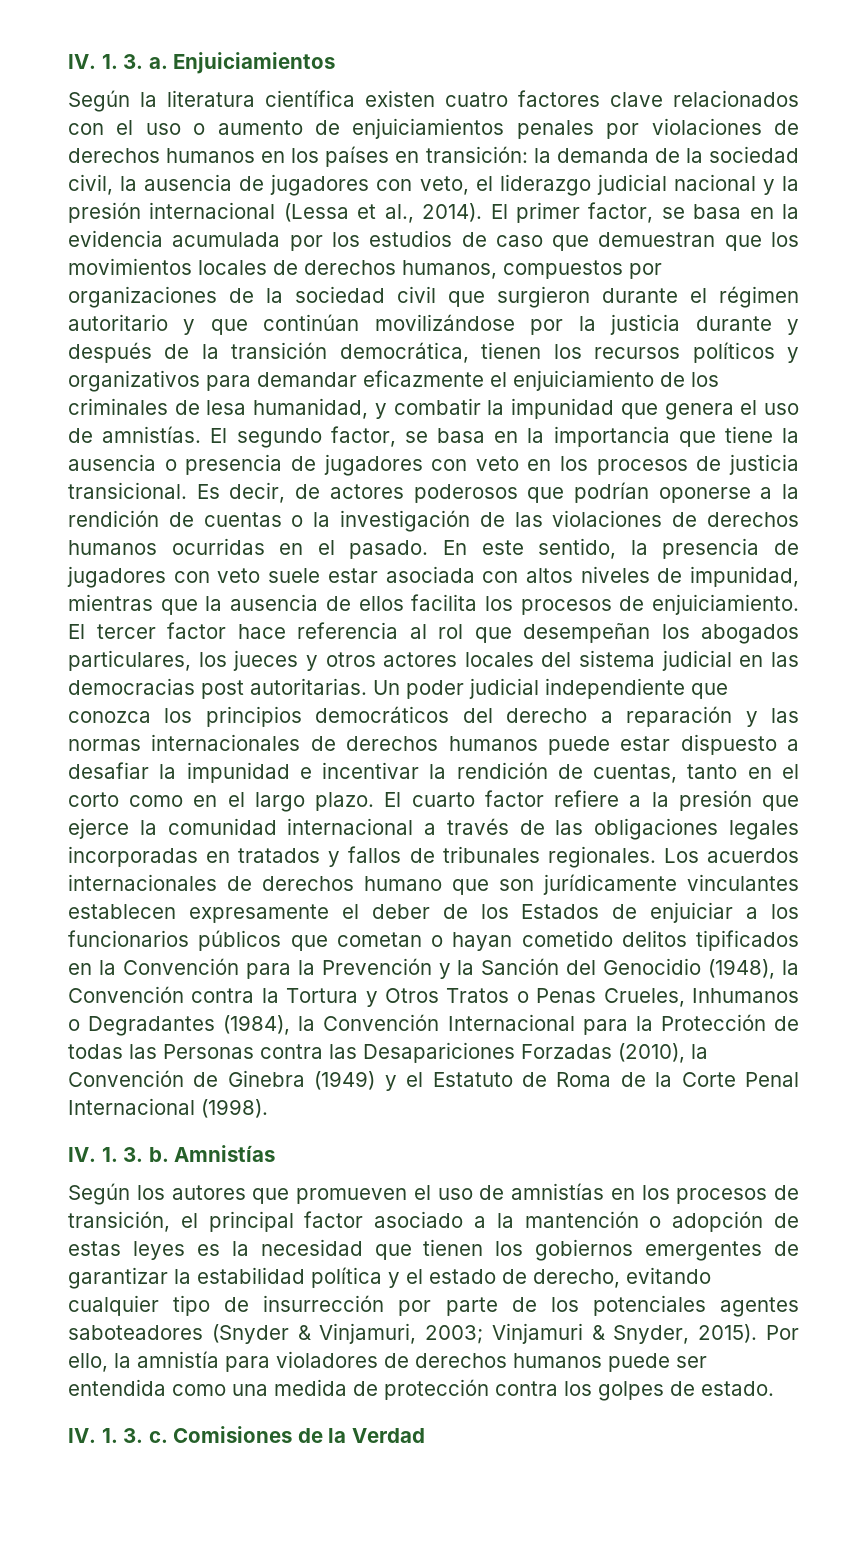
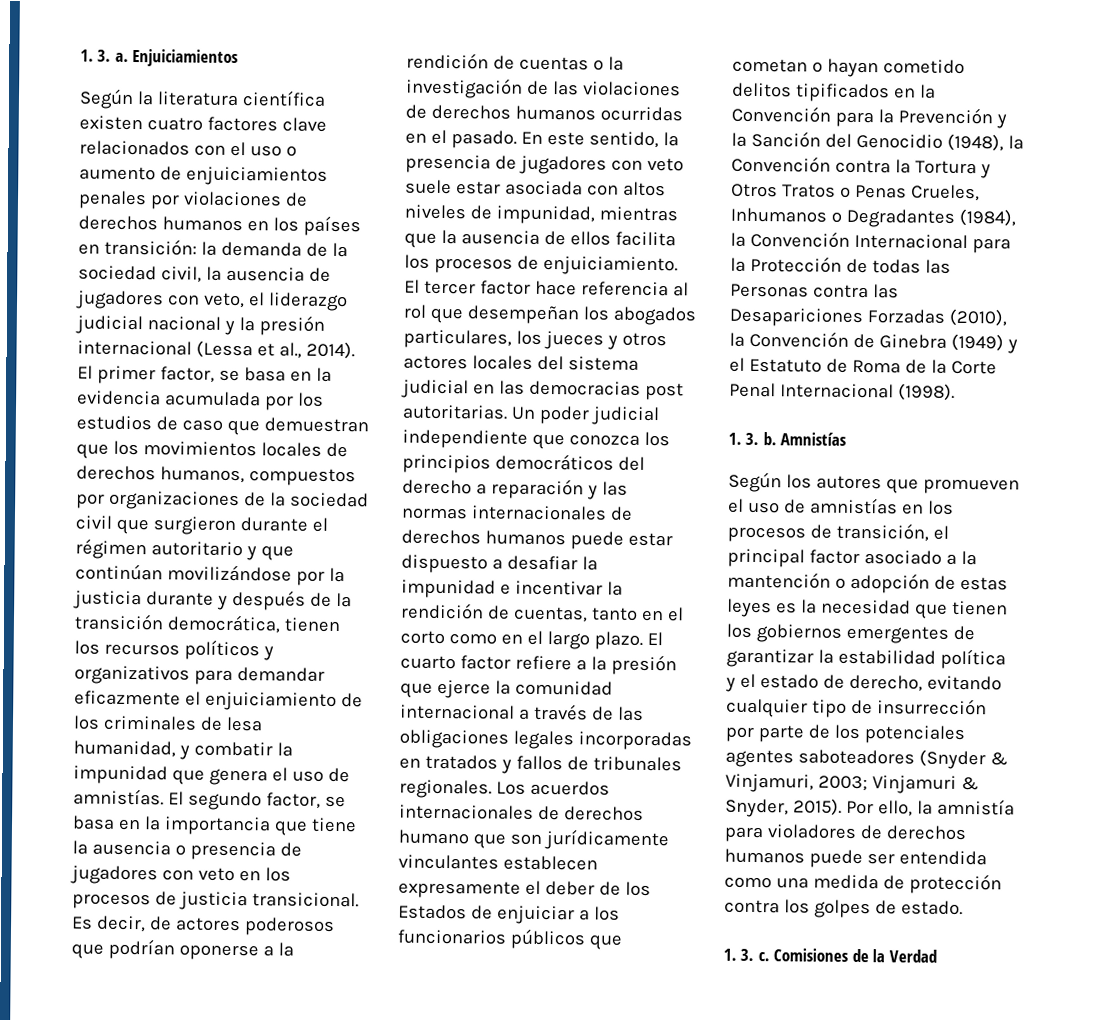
- IV. 1. 3. a.
+ 1. 3. a.
- IV. 1. 3. b.
+ 1. 3. b.
- IV. 1. 3. c.
+ 1. 3. c.

